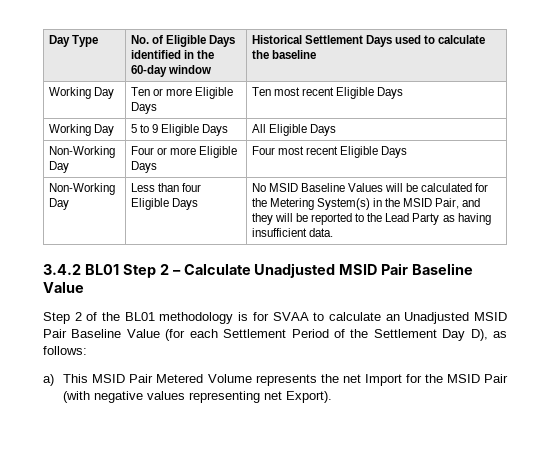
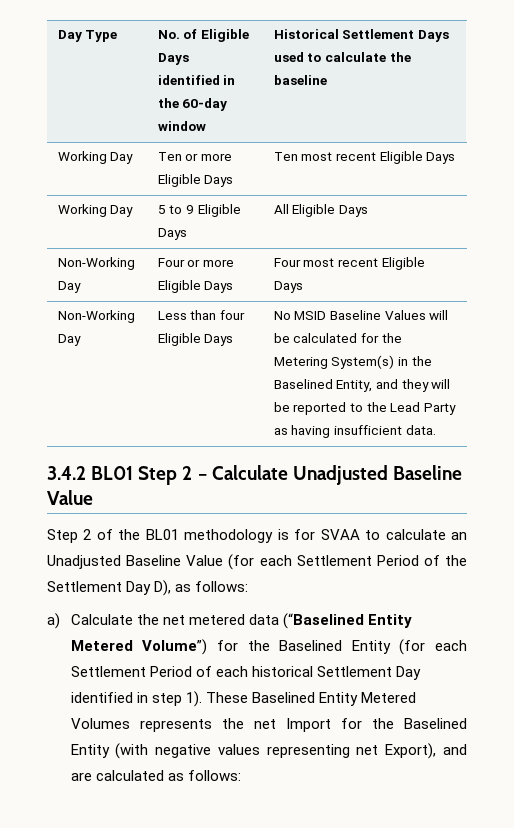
- Non-Working Day | Less than four Eligible Days | No MSID Baseline Values will be calculated for the Metering System(s) in the MSID Pair, and they will be reported to the Lead Party as having insufficient data.
+ Non-Working Day | Less than four Eligible Days | No MSID Baseline Values will be calculated for the Metering System(s) in the Baselined Entity, and they will be reported to the Lead Party as having insufficient data.
- 3.4.2 BL01 Step 2 – Calculate Unadjusted MSID Pair Baseline Value
+ 3.4.2 BL01 Step 2 – Calculate Unadjusted Baseline Value
- Step 2 of the BL01 methodology is for SVAA to calculate an Unadjusted MSID Pair Baseline Value (for each Settlement Period of the Settlement Day D), as follows:
+ Step 2 of the BL01 methodology is for SVAA to calculate an Unadjusted Baseline Value (for each Settlement Period of the Settlement Day D), as follows:
- a) This MSID Pair Metered Volume represents the net Import for the MSID Pair (with negative values representing net Export).
+ a) Calculate the net metered data (“Baselined Entity Metered Volume”) for the Baselined Entity (for each Settlement Period of each historical Settlement Day identified in step 1). These Baselined Entity Metered Volumes represents the net Import for the Baselined Entity (with negative values representing net Export), and are calculated as follows:

